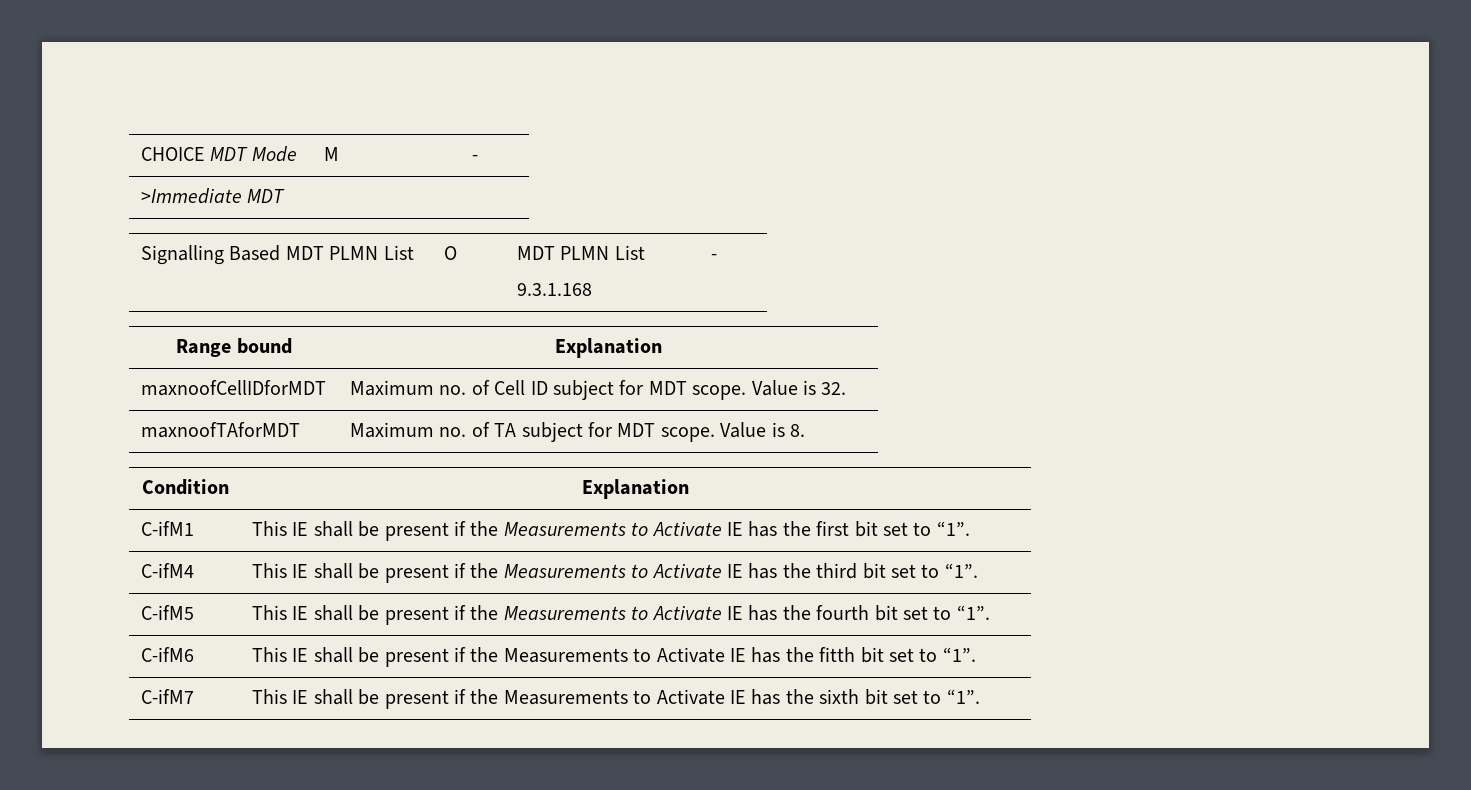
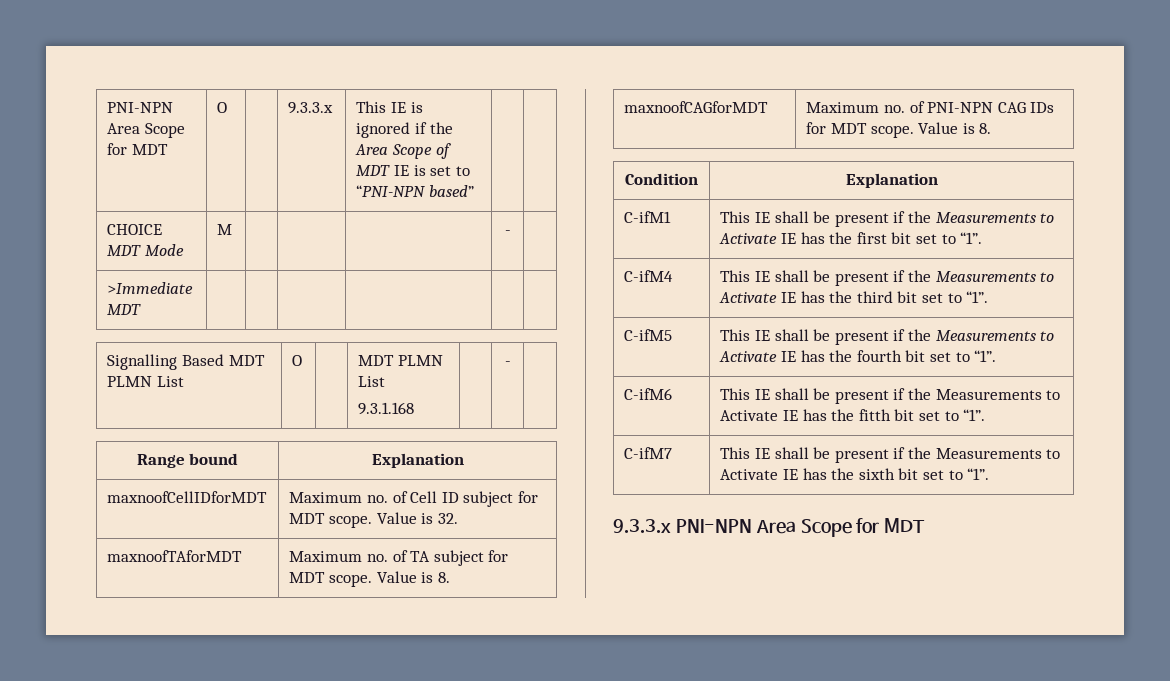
+ PNI-NPN Area Scope for MDT | O | | 9.3.3.x | This IE is ignored if the Area Scope of MDT IE is set to “PNI-NPN based” | |
+ maxnoofCAGforMDT | Maximum no. of PNI-NPN CAG IDs for MDT scope. Value is 8.
+ 9.3.3.x PNI-NPN Area Scope for MDT

